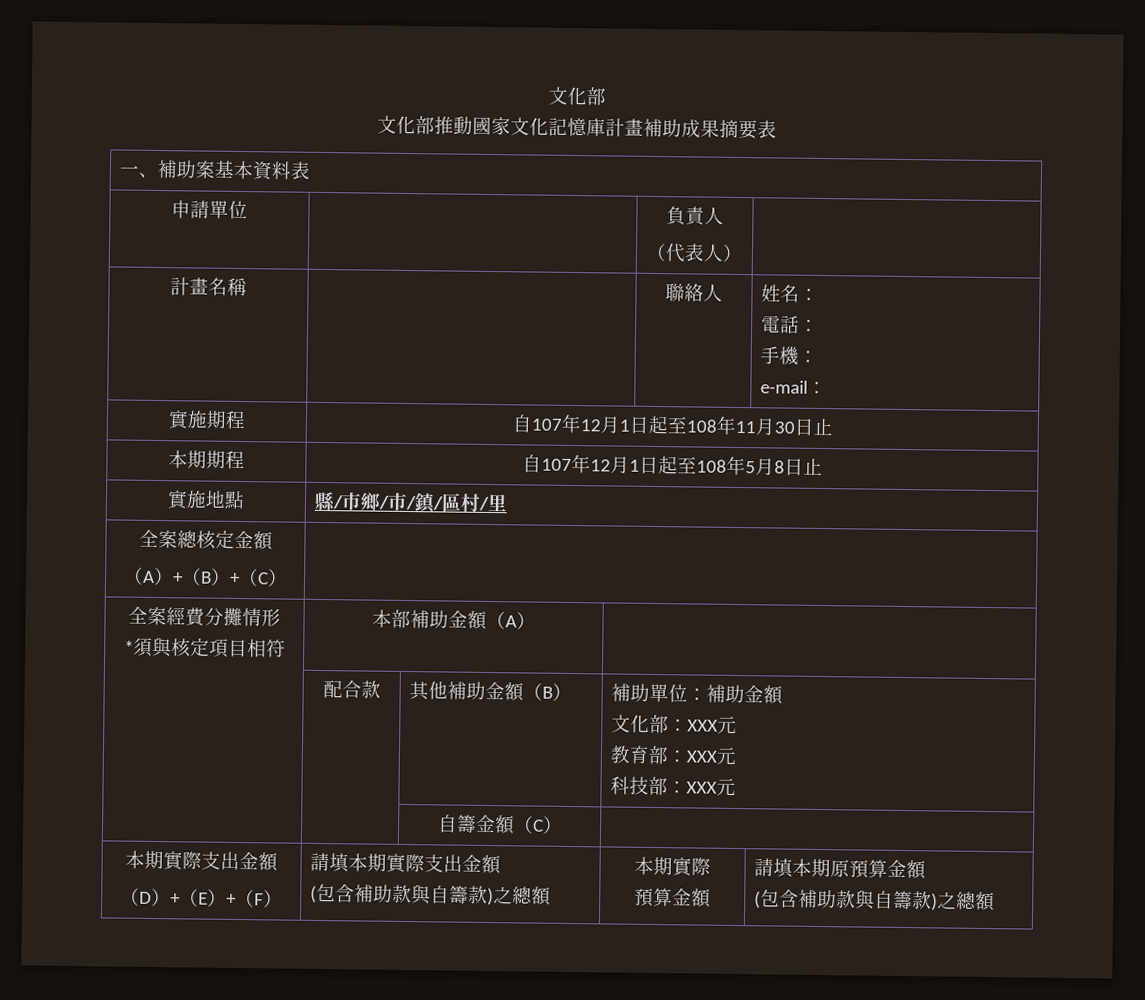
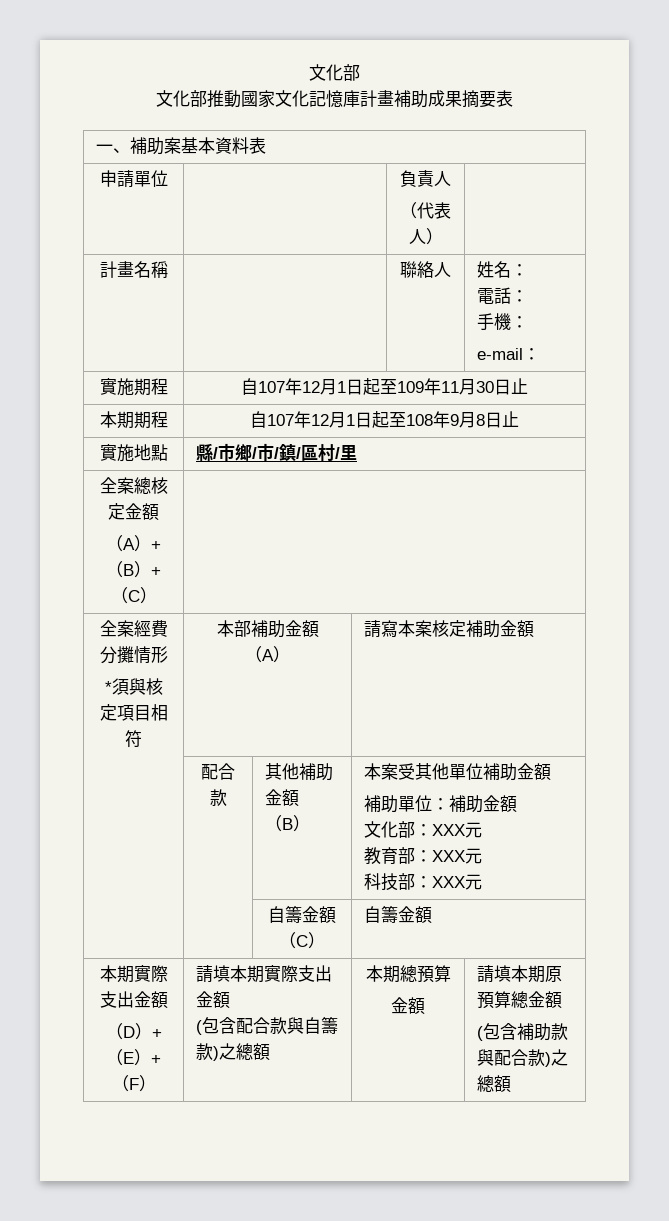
- 實施期程 | 自107年12月1日起至108年11月30日止
+ 實施期程 | 自107年12月1日起至109年11月30日止
- 本期期程 | 自107年12月1日起至108年5月8日止
+ 本期期程 | 自107年12月1日起至108年9月8日止
  全案經費分攤情形
- *須與核定項目相符 | 本部補助金額（A） |
+ *須與核定項目相符 | 本部補助金額（A） | 請寫本案核定補助金額
- | 配合款 | 其他補助金額（B） | 補助單位：補助金額
+ | 配合款 | 其他補助金額（B） | 本案受其他單位補助金額
+ 補助單位：補助金額
- | | 自籌金額（C） |
+ | | 自籌金額（C） | 自籌金額
  請填本期實際支出金額
- (包含補助款與自籌款)之總額 | 本期實際
- 預算金額
+ (包含配合款與自籌款)之總額 | 本期總預算
+ 金額
- 請填本期原預算金額
- (包含補助款與自籌款)之總額
+ 請填本期原預算總金額
+ (包含補助款與配合款)之總額

